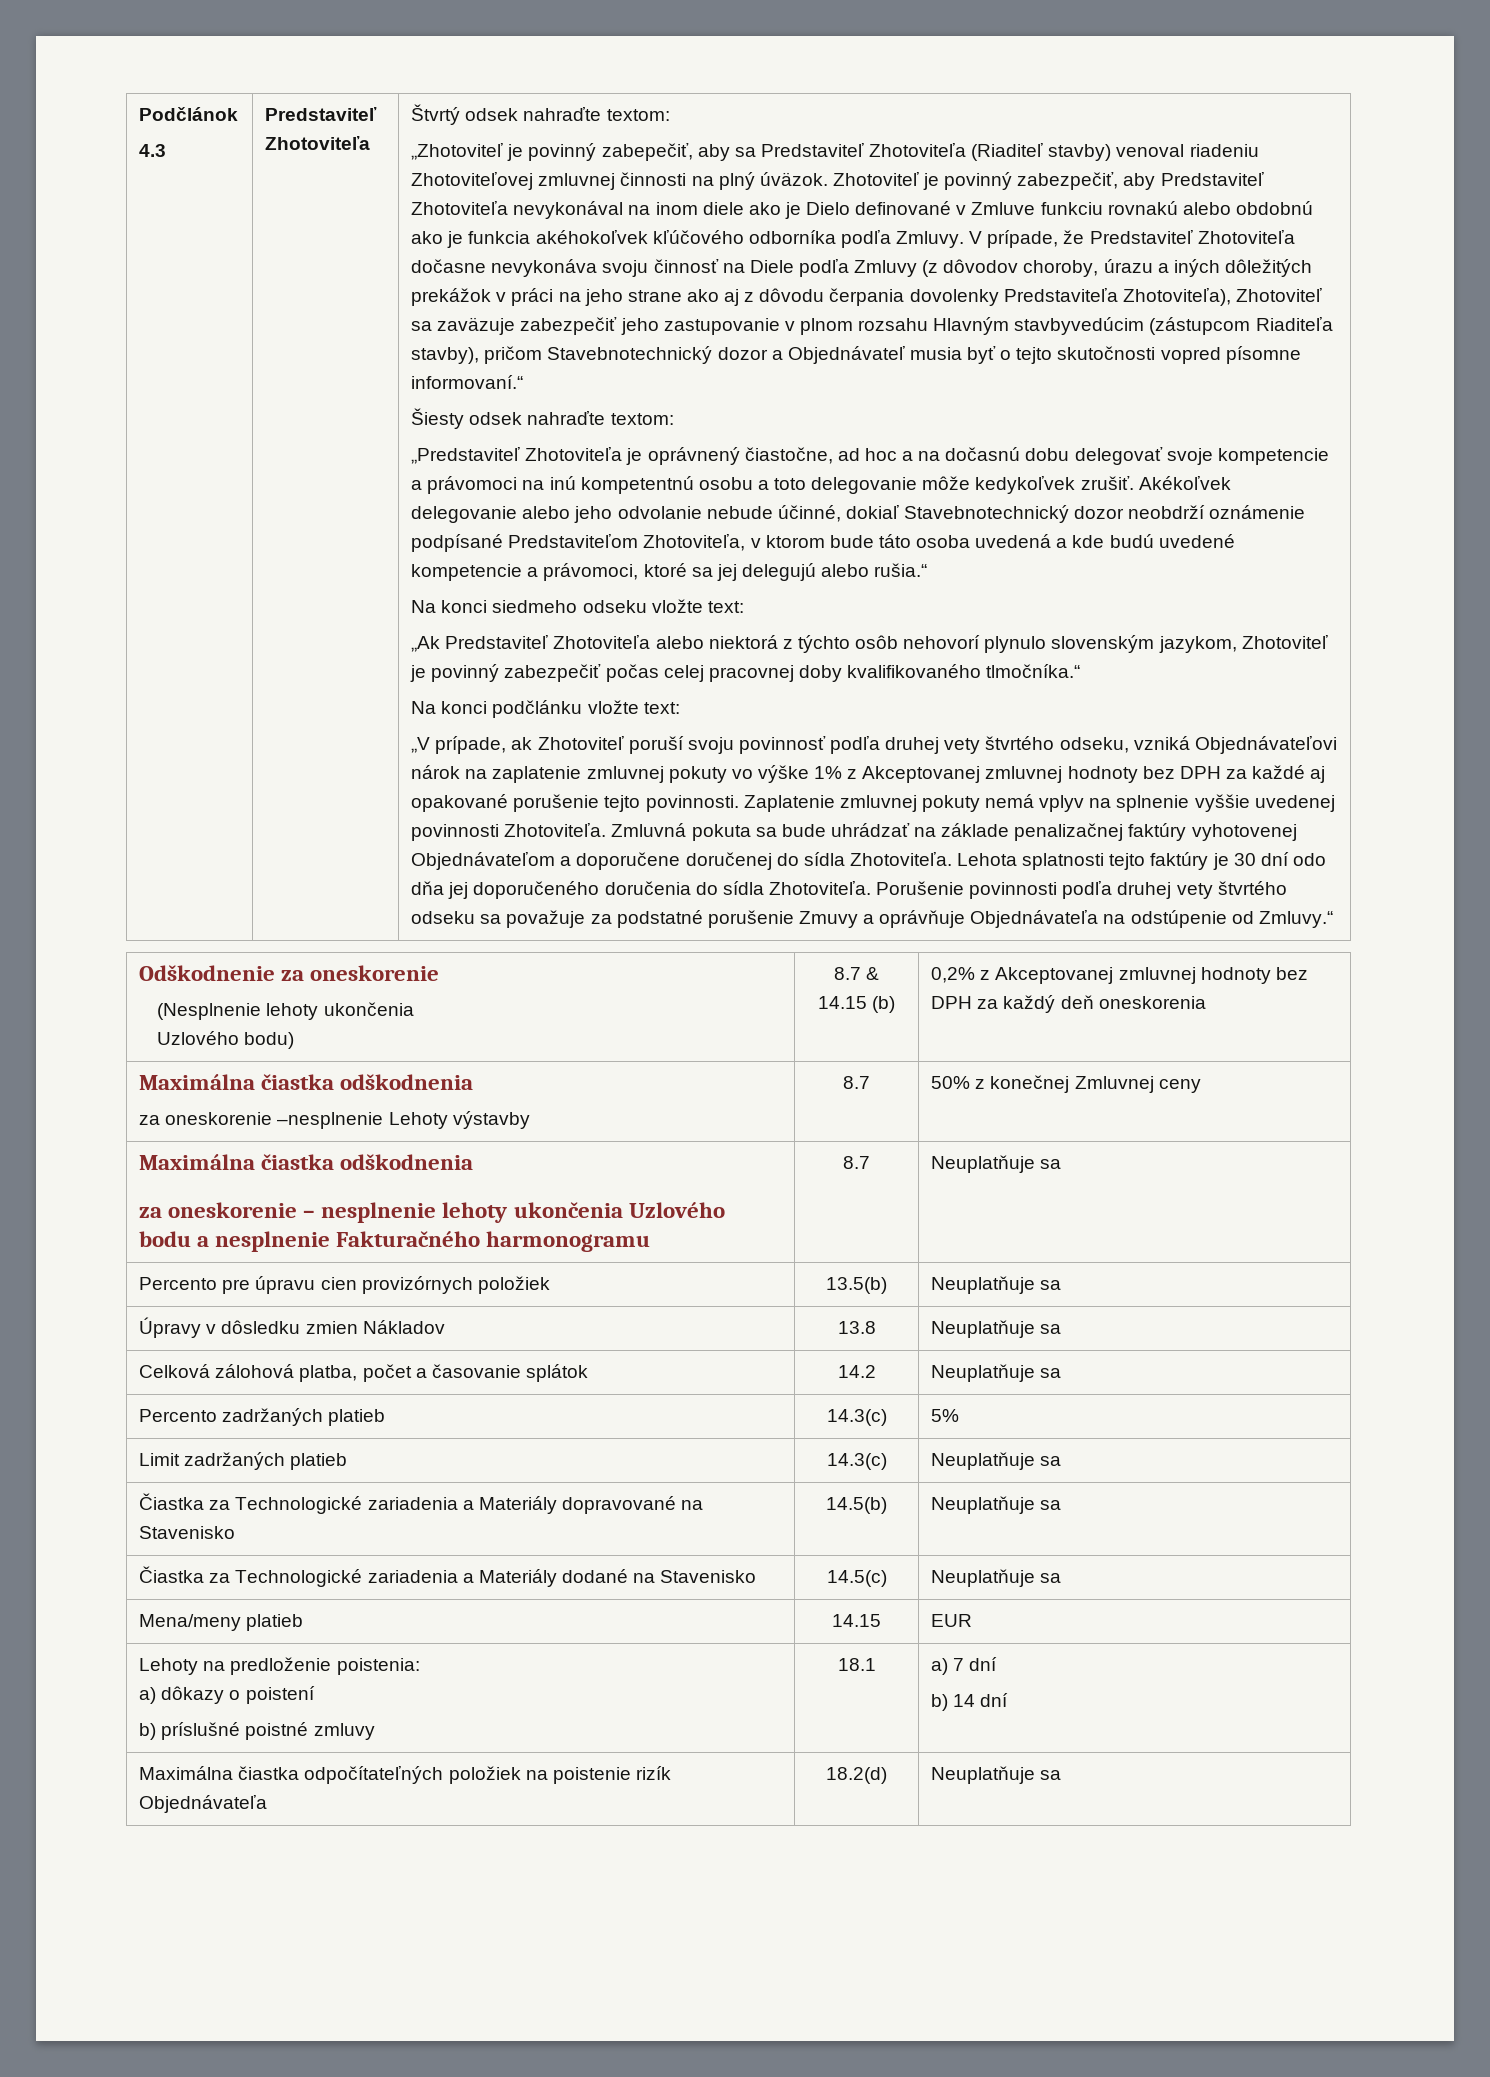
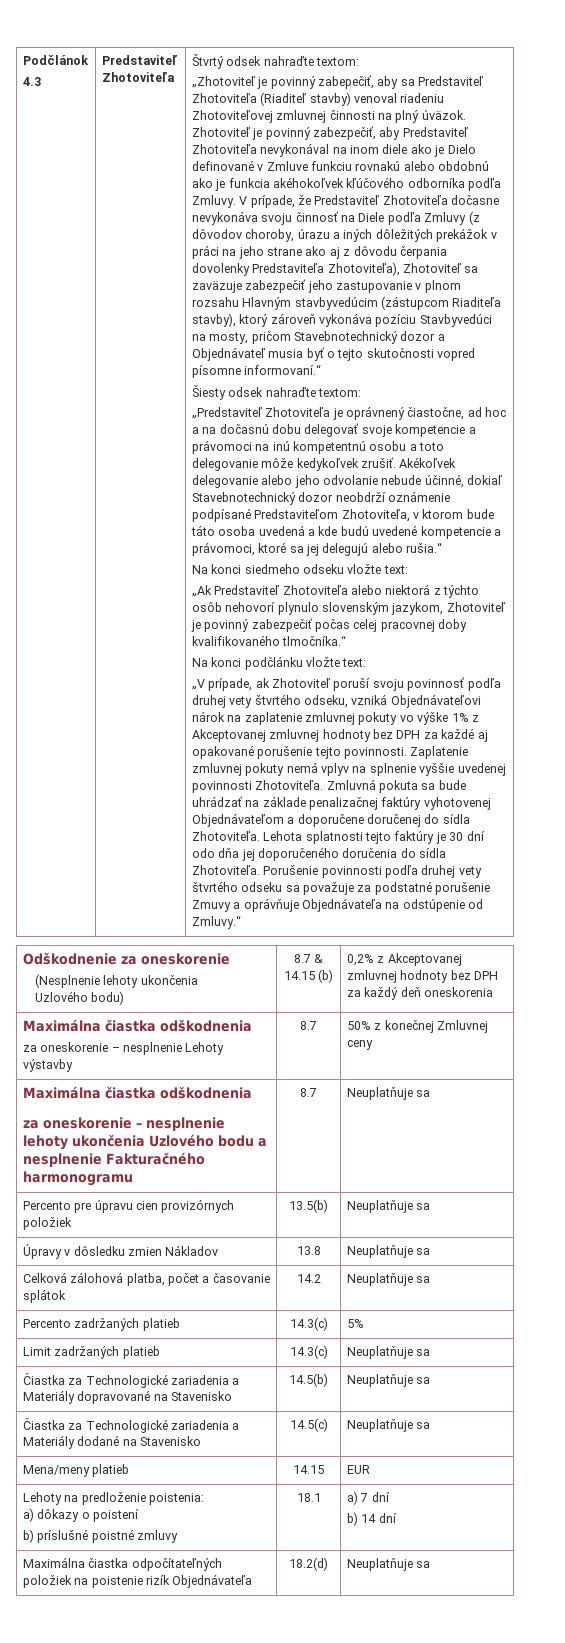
- V prípade, že Predstaviteľ Zhotoviteľa dočasne nevykonáva svoju činnosť na Diele podľa Zmluvy (z dôvodov choroby, úrazu a iných dôležitých prekážok v práci na jeho strane ako aj z dôvodu čerpania dovolenky Predstaviteľa Zhotoviteľa), Zhotoviteľ sa zaväzuje zabezpečiť jeho zastupovanie v plnom rozsahu Hlavným stavbyvedúcim (zástupcom Riaditeľa stavby), pričom Stavebnotechnický dozor a Objednávateľ musia byť o tejto skutočnosti vopred písomne informovaní.“
+ V prípade, že Predstaviteľ Zhotoviteľa dočasne nevykonáva svoju činnosť na Diele podľa Zmluvy (z dôvodov choroby, úrazu a iných dôležitých prekážok v práci na jeho strane ako aj z dôvodu čerpania dovolenky Predstaviteľa Zhotoviteľa), Zhotoviteľ sa zaväzuje zabezpečiť jeho zastupovanie v plnom rozsahu Hlavným stavbyvedúcim (zástupcom Riaditeľa stavby), ktorý zároveň vykonáva pozíciu Stavbyvedúci na mosty, pričom Stavebnotechnický dozor a Objednávateľ musia byť o tejto skutočnosti vopred písomne informovaní.“
  Odškodnenie za oneskorenie
  (Nesplnenie lehoty ukončenia
  Uzlového bodu) | 8.7 & 14.15 (b) | 0,2% z Akceptovanej zmluvnej hodnoty bez DPH za každý deň oneskorenia
  Maximálna čiastka odškodnenia
- za oneskorenie –nesplnenie Lehoty výstavby | 8.7 | 50% z konečnej Zmluvnej ceny
+ za oneskorenie – nesplnenie Lehoty výstavby | 8.7 | 50% z konečnej Zmluvnej ceny

